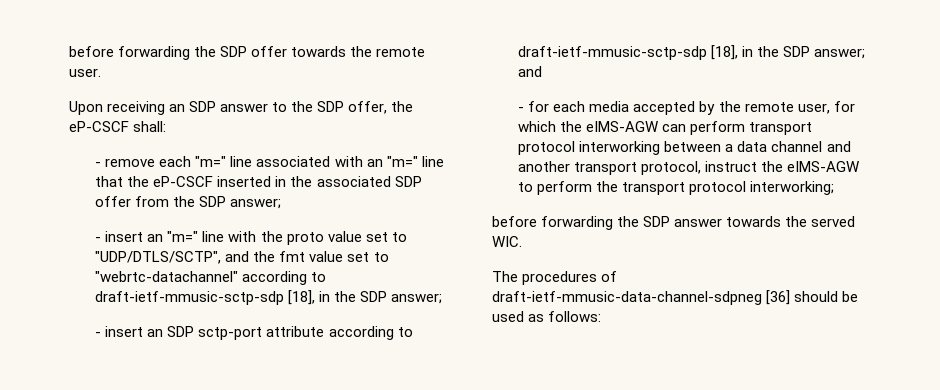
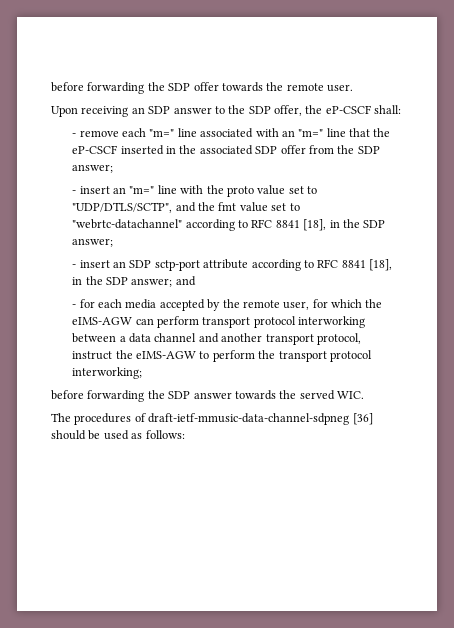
- - insert an "m=" line with the proto value set to "UDP/DTLS/SCTP", and the fmt value set to "webrtc-datachannel" according to draft-ietf-mmusic-sctp-sdp [18], in the SDP answer;
+ - insert an "m=" line with the proto value set to "UDP/DTLS/SCTP", and the fmt value set to "webrtc-datachannel" according to RFC 8841 [18], in the SDP answer;
- - insert an SDP sctp-port attribute according to draft-ietf-mmusic-sctp-sdp [18], in the SDP answer; and
+ - insert an SDP sctp-port attribute according to RFC 8841 [18], in the SDP answer; and

